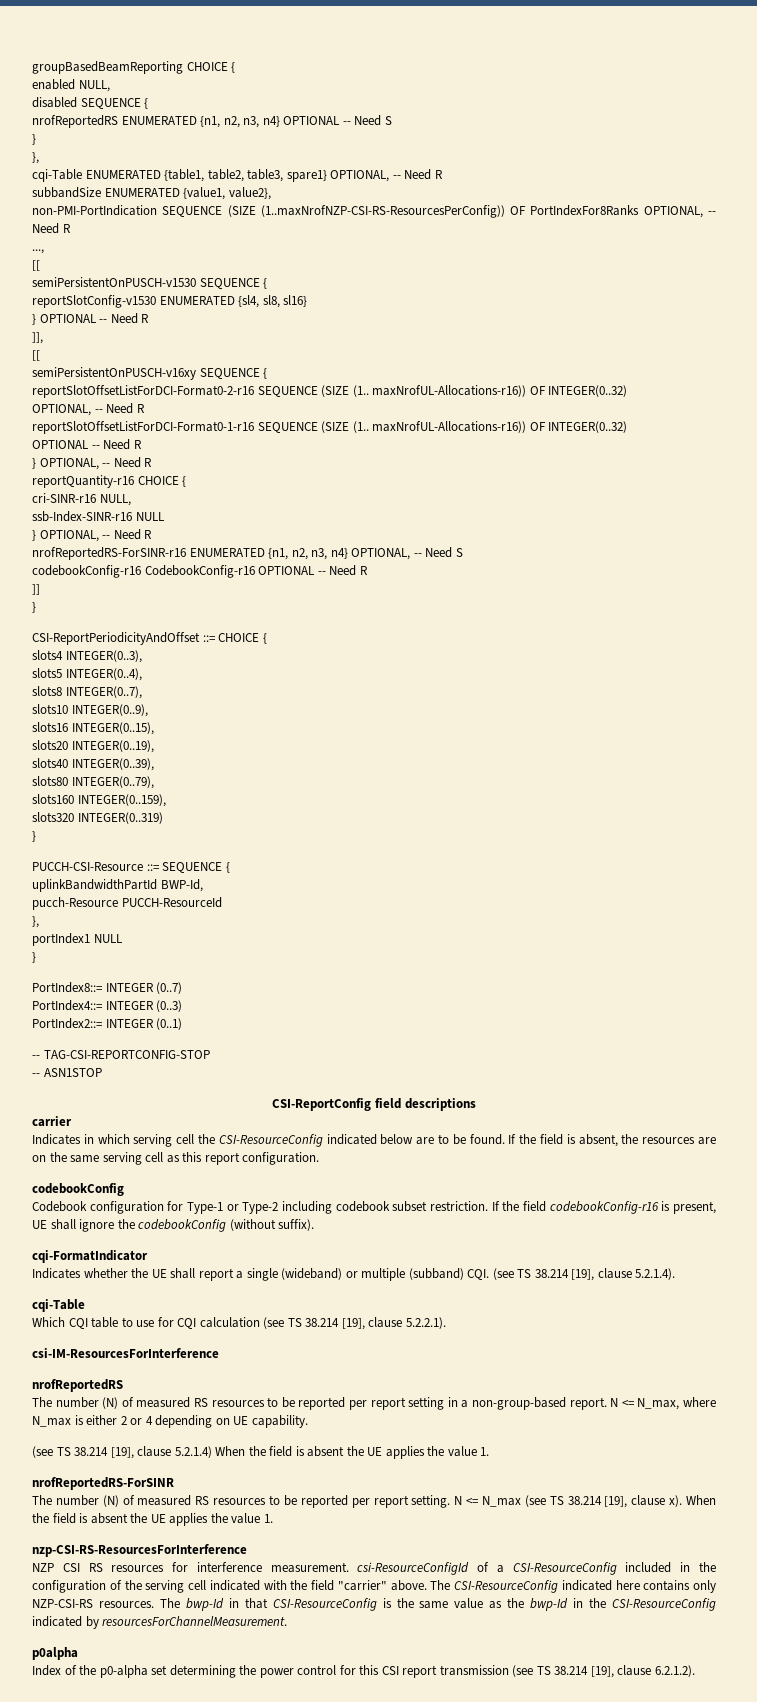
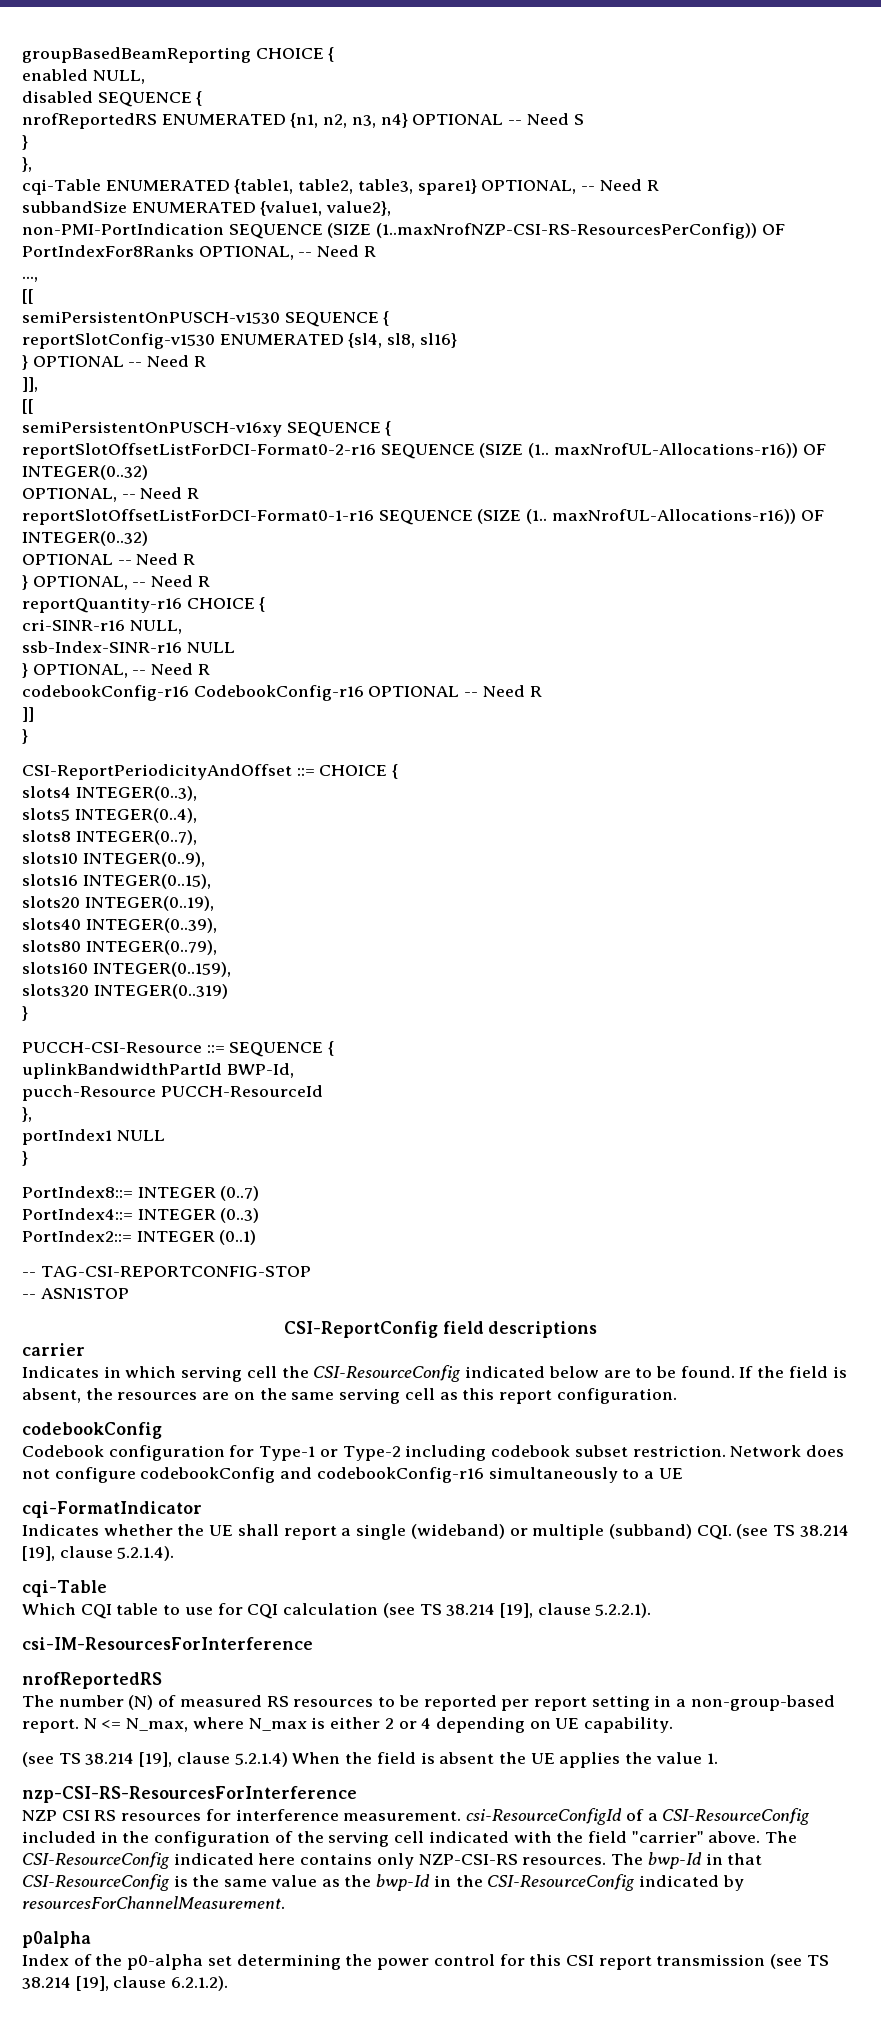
- nrofReportedRS-ForSINR-r16 ENUMERATED {n1, n2, n3, n4} OPTIONAL, -- Need S
- If the field codebookConfig-r16 is present, UE shall ignore the codebookConfig (without suffix).
+ Network does not configure codebookConfig and codebookConfig-r16 simultaneously to a UE
- nrofReportedRS-ForSINR
- The number (N) of measured RS resources to be reported per report setting. N <= N_max (see TS 38.214 [19], clause x). When the field is absent the UE applies the value 1.

